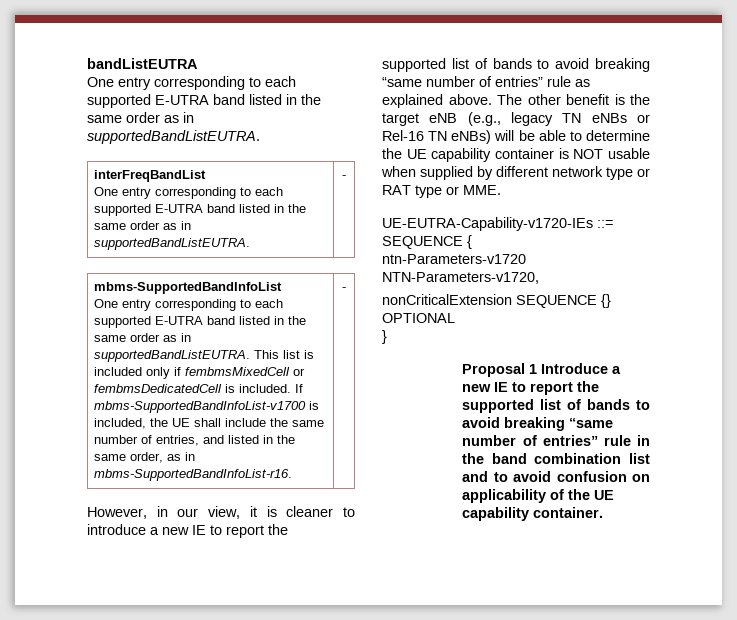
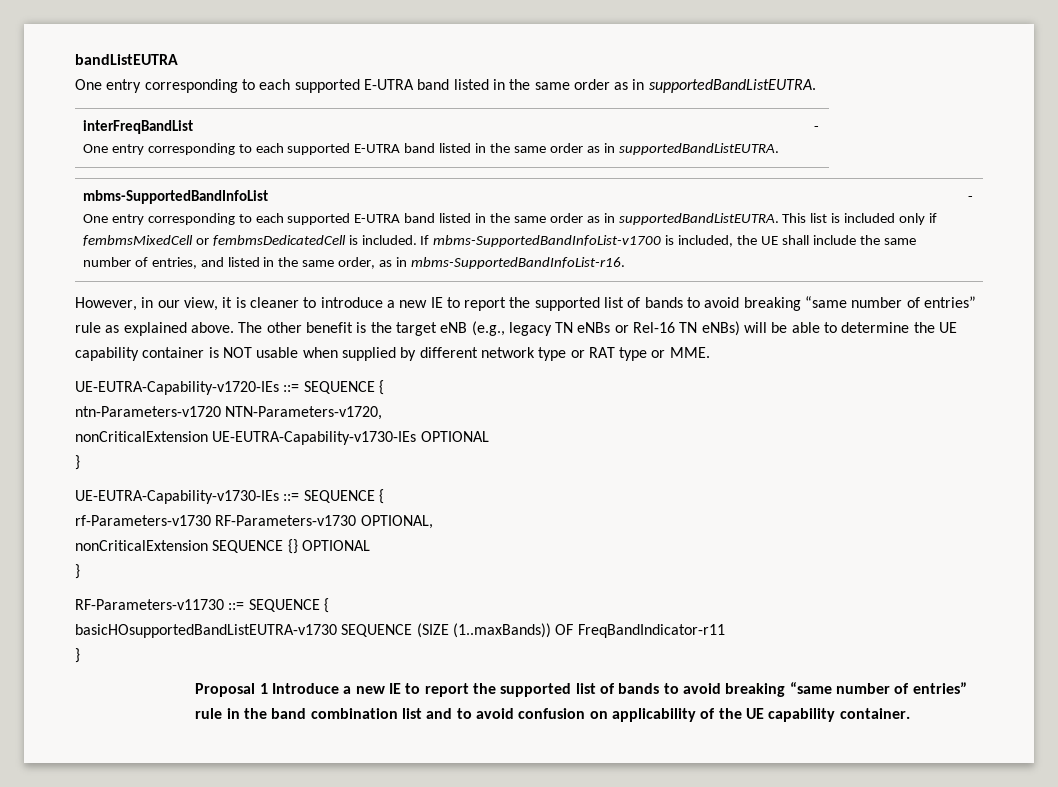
+ nonCriticalExtension UE-EUTRA-Capability-v1730-IEs OPTIONAL
+ }
+ UE-EUTRA-Capability-v1730-IEs ::= SEQUENCE {
+ rf-Parameters-v1730 RF-Parameters-v1730 OPTIONAL,
+ RF-Parameters-v11730 ::= SEQUENCE {
+ basicHOsupportedBandListEUTRA-v1730 SEQUENCE (SIZE (1..maxBands)) OF FreqBandIndicator-r11
+ }

